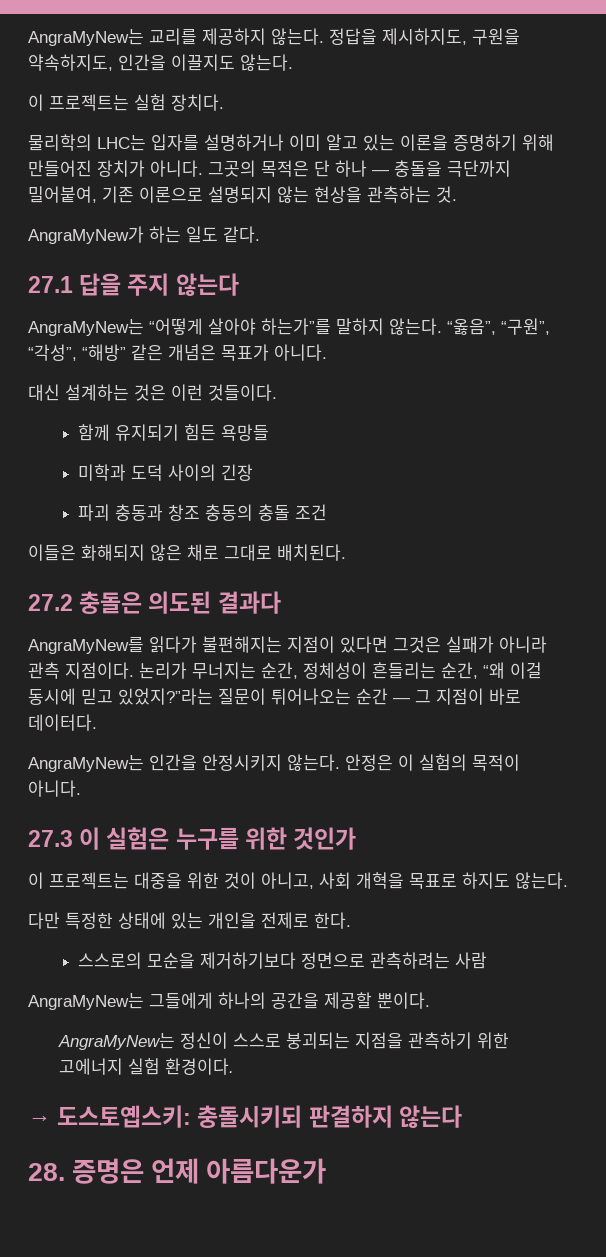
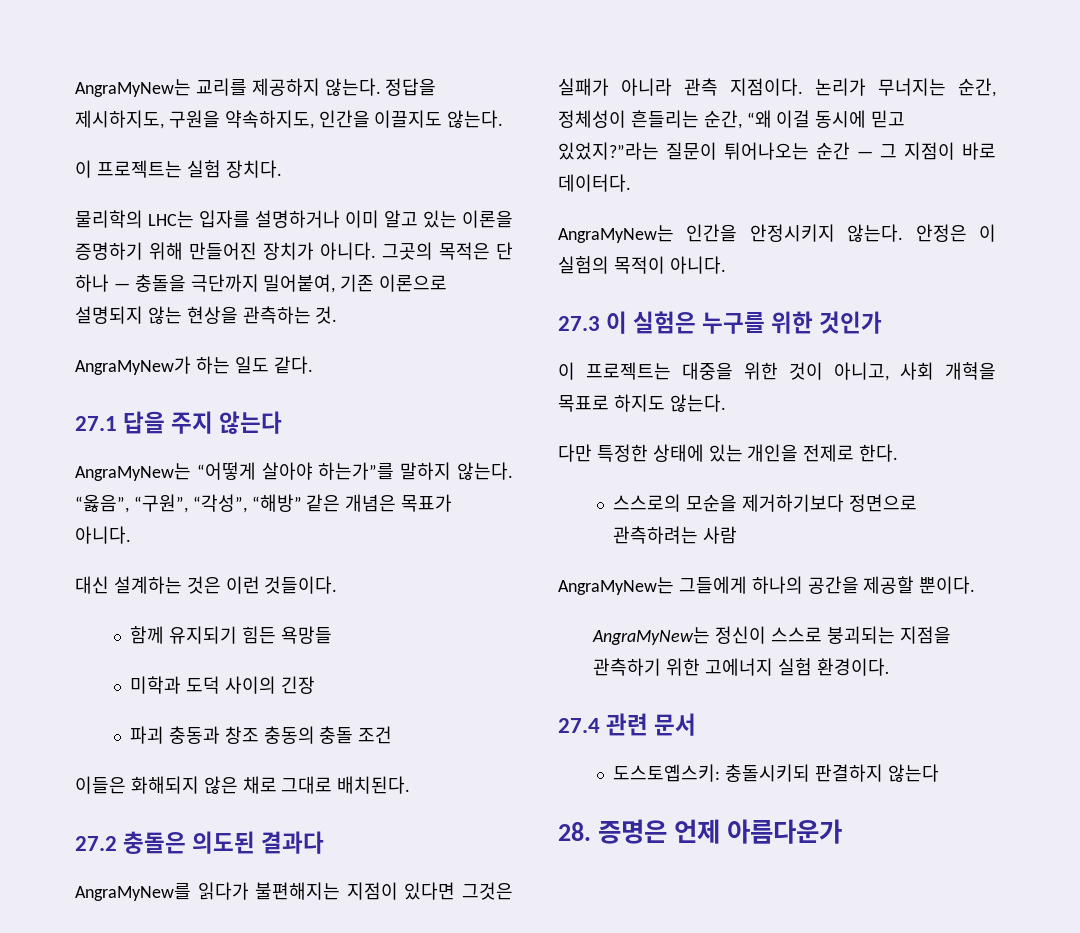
- → 도스토옙스키: 충돌시키되 판결하지 않는다
+ 27.4 관련 문서
+ 도스토옙스키: 충돌시키되 판결하지 않는다

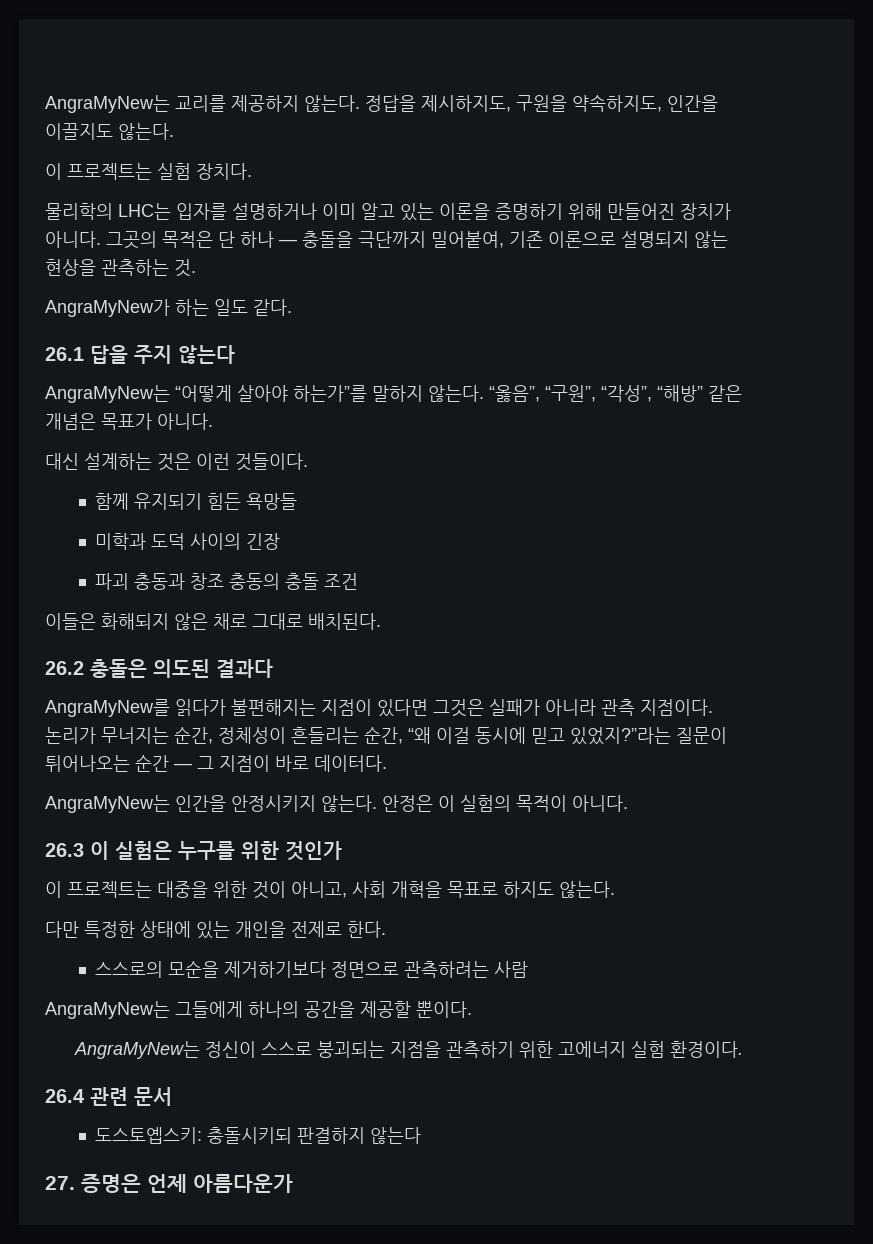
- 27.1 답을 주지 않는다
+ 26.1 답을 주지 않는다
- 27.2 충돌은 의도된 결과다
+ 26.2 충돌은 의도된 결과다
- 27.3 이 실험은 누구를 위한 것인가
+ 26.3 이 실험은 누구를 위한 것인가
- 27.4 관련 문서
+ 26.4 관련 문서
- 28. 증명은 언제 아름다운가
+ 27. 증명은 언제 아름다운가

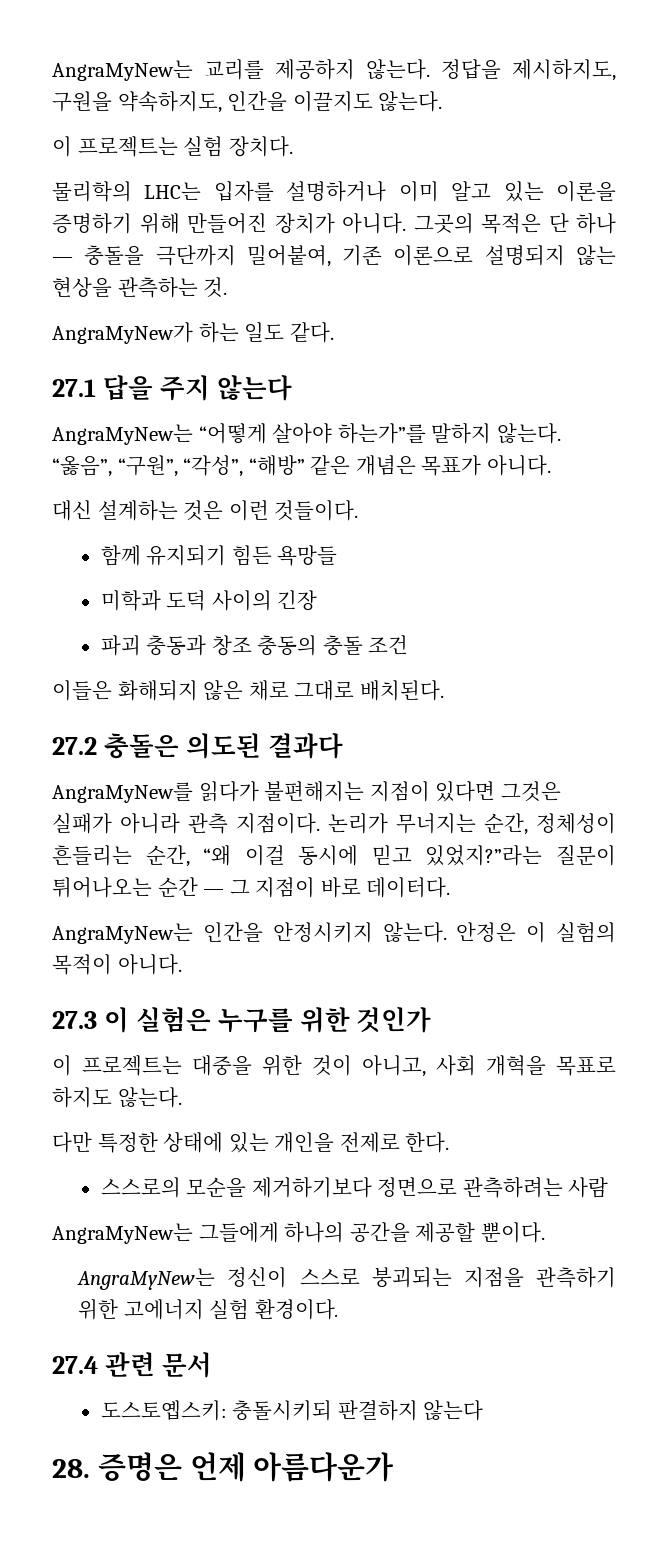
- 26.1 답을 주지 않는다
+ 27.1 답을 주지 않는다
- 26.2 충돌은 의도된 결과다
+ 27.2 충돌은 의도된 결과다
- 26.3 이 실험은 누구를 위한 것인가
+ 27.3 이 실험은 누구를 위한 것인가
- 26.4 관련 문서
+ 27.4 관련 문서
- 27. 증명은 언제 아름다운가
+ 28. 증명은 언제 아름다운가

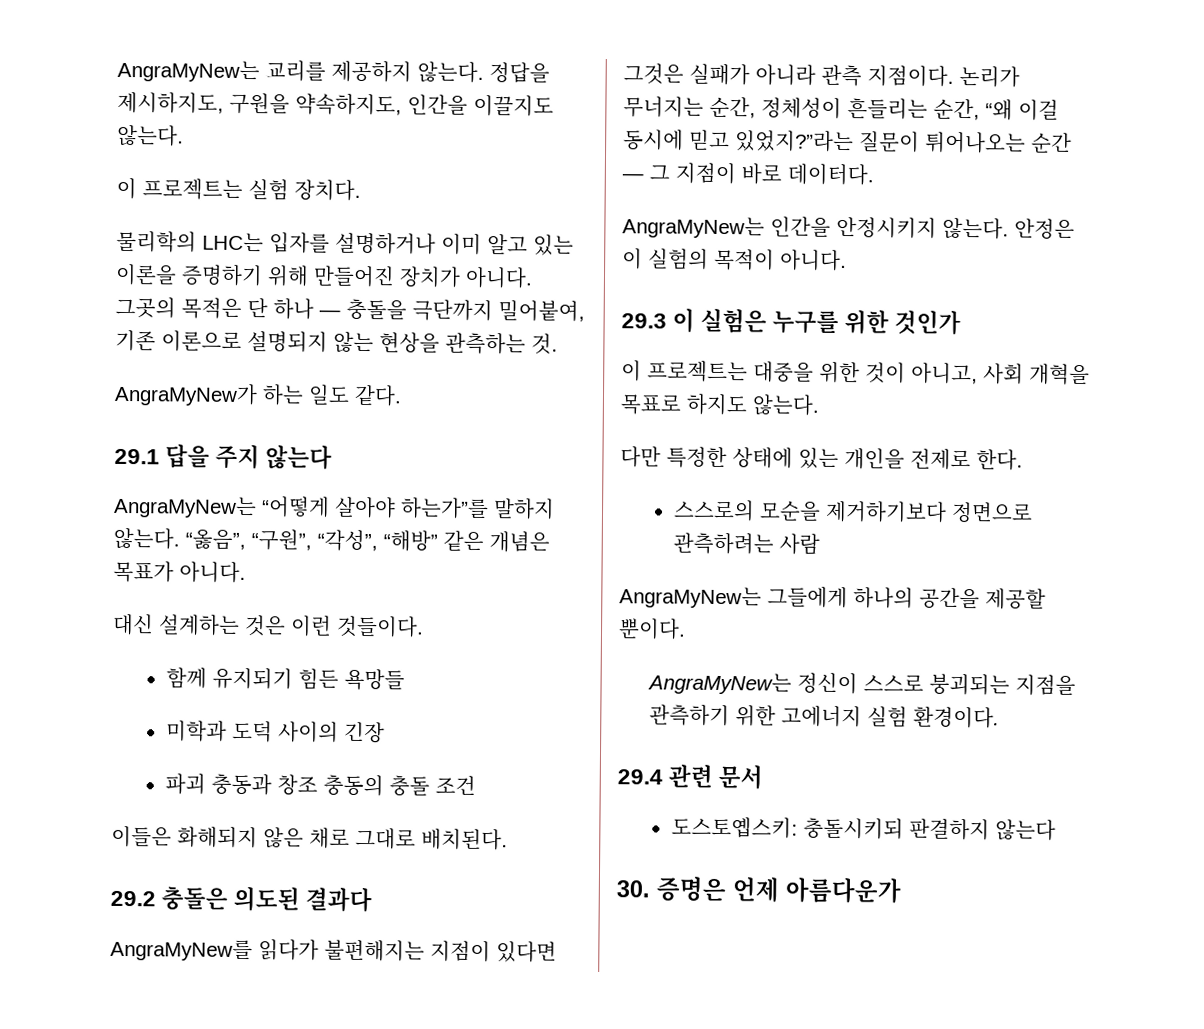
- 27.1 답을 주지 않는다
+ 29.1 답을 주지 않는다
- 27.2 충돌은 의도된 결과다
+ 29.2 충돌은 의도된 결과다
- 27.3 이 실험은 누구를 위한 것인가
+ 29.3 이 실험은 누구를 위한 것인가
- 27.4 관련 문서
+ 29.4 관련 문서
- 28. 증명은 언제 아름다운가
+ 30. 증명은 언제 아름다운가

